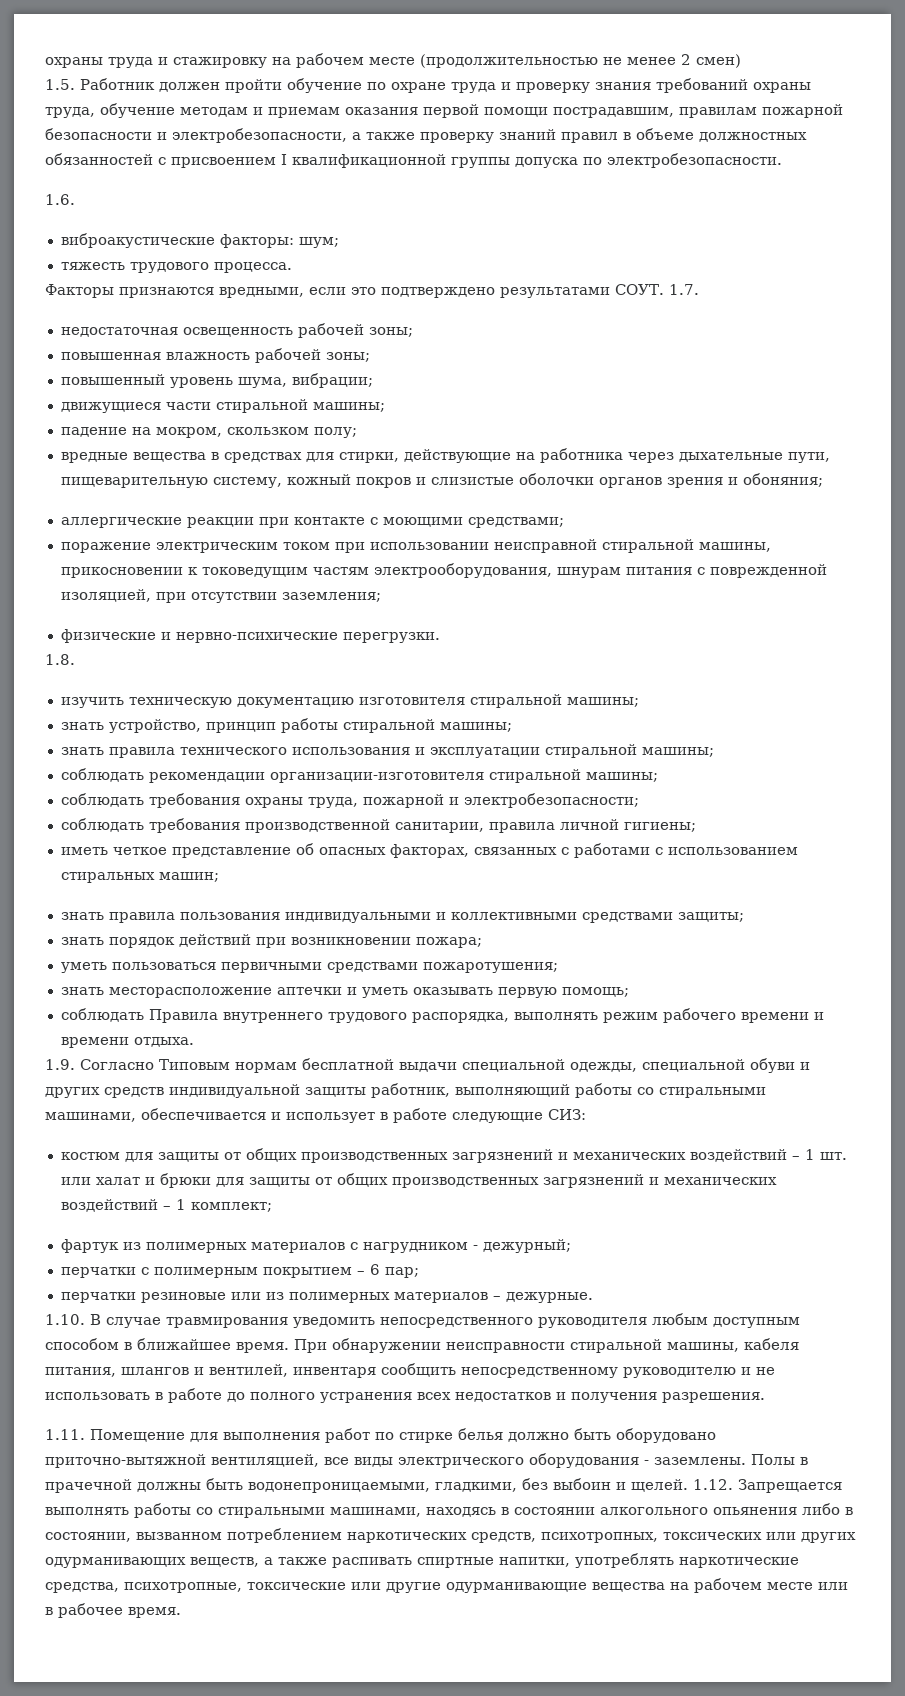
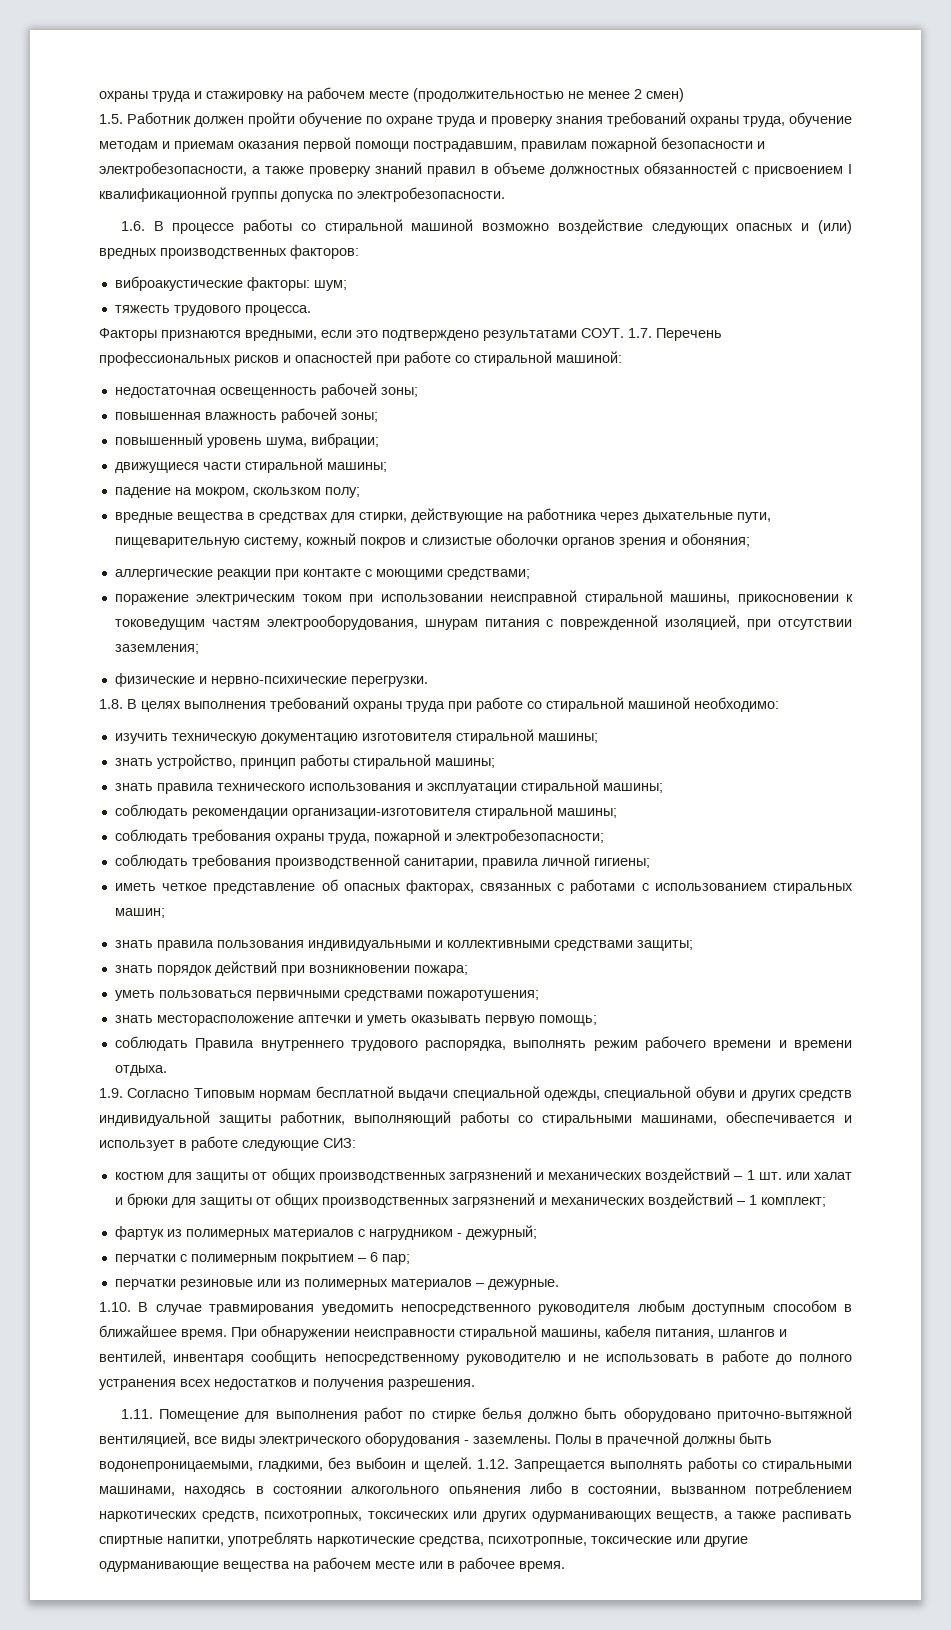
- 1.6.
+ 1.6. В процессе работы со стиральной машиной возможно воздействие следующих опасных и (или) вредных производственных факторов:
- 1.7.
+ 1.7. Перечень профессиональных рисков и опасностей при работе со стиральной машиной:
- 1.8.
+ 1.8. В целях выполнения требований охраны труда при работе со стиральной машиной необходимо:

